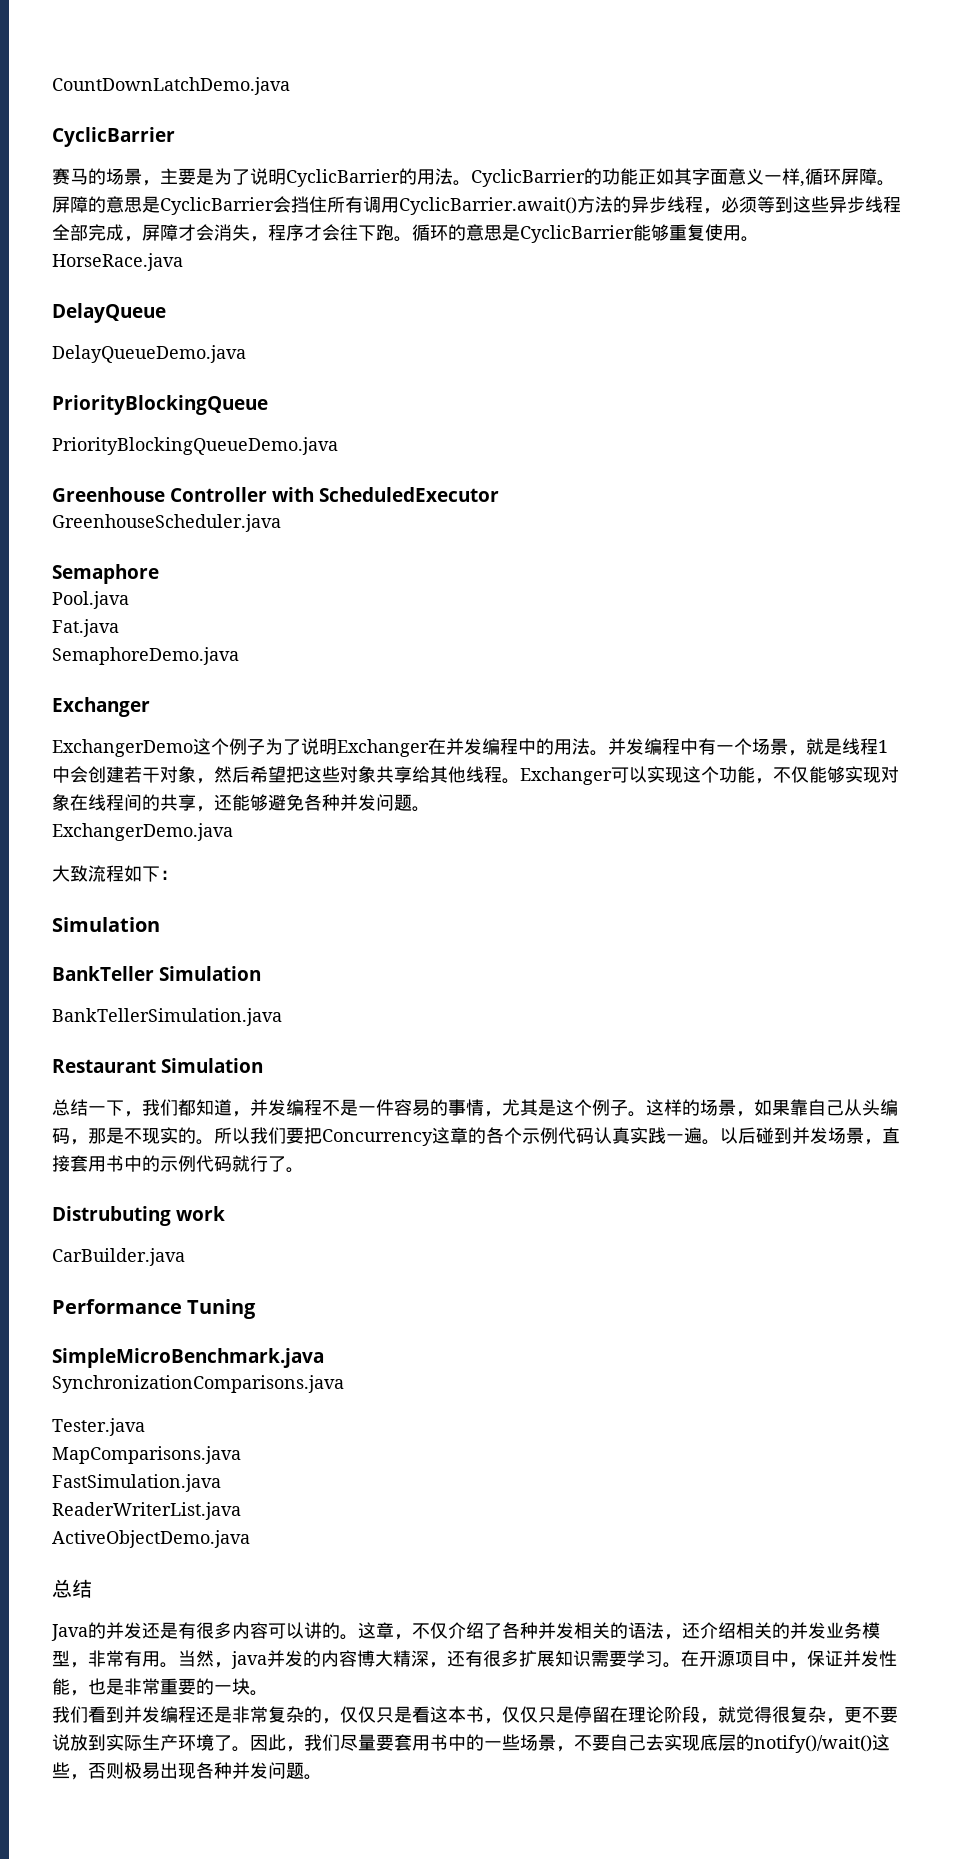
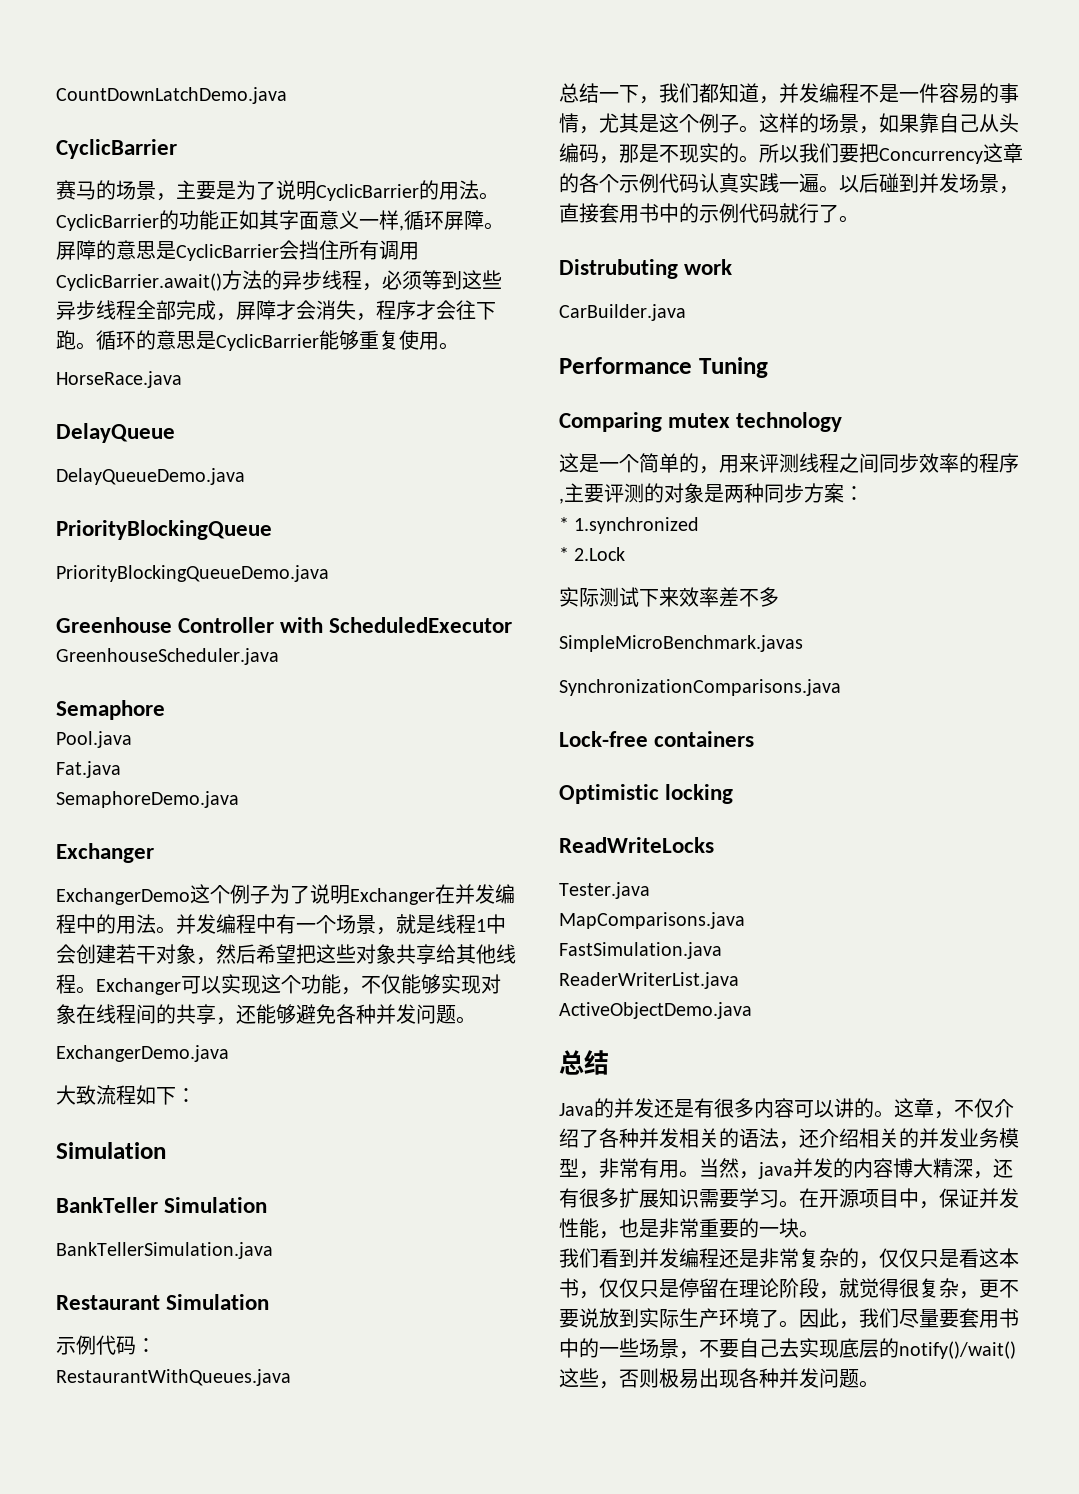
+ 示例代码：
+ RestaurantWithQueues.java
- SimpleMicroBenchmark.java
+ Comparing mutex technology
+ 这是一个简单的，用来评测线程之间同步效率的程序,主要评测的对象是两种同步方案：
+ * 1.synchronized
+ * 2.Lock
+ 实际测试下来效率差不多
+ SimpleMicroBenchmark.javas
  SynchronizationComparisons.java
+ Lock-free containers
+ Optimistic locking
+ ReadWriteLocks

